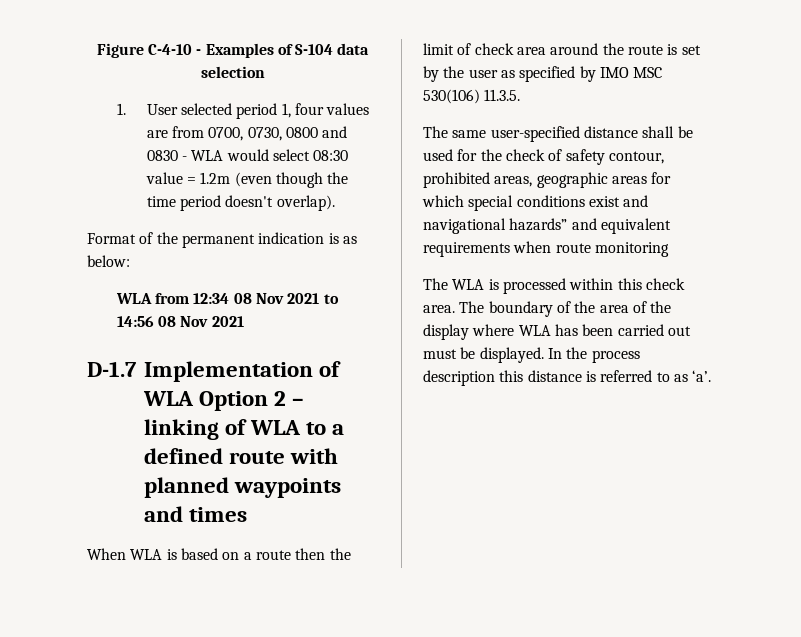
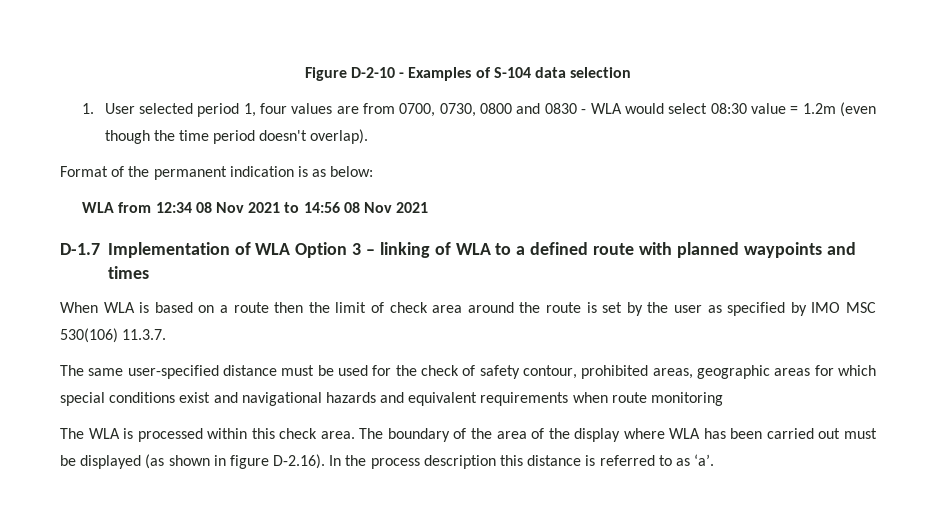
- Figure C-4-10 - Examples of S-104 data selection
+ Figure D-2-10 - Examples of S-104 data selection
- D-1.7 Implementation of WLA Option 2 – linking of WLA to a defined route with planned waypoints and times
+ D-1.7 Implementation of WLA Option 3 – linking of WLA to a defined route with planned waypoints and times
- When WLA is based on a route then the limit of check area around the route is set by the user as specified by IMO MSC 530(106) 11.3.5.
+ When WLA is based on a route then the limit of check area around the route is set by the user as specified by IMO MSC 530(106) 11.3.7.
- The same user-specified distance shall be used for the check of safety contour, prohibited areas, geographic areas for which special conditions exist and navigational hazards” and equivalent requirements when route monitoring
+ The same user-specified distance must be used for the check of safety contour, prohibited areas, geographic areas for which special conditions exist and navigational hazards and equivalent requirements when route monitoring
- The boundary of the area of the display where WLA has been carried out must be displayed. In the process description this distance is referred to as ‘a’.
+ The boundary of the area of the display where WLA has been carried out must be displayed (as shown in figure D-2.16). In the process description this distance is referred to as ‘a’.

